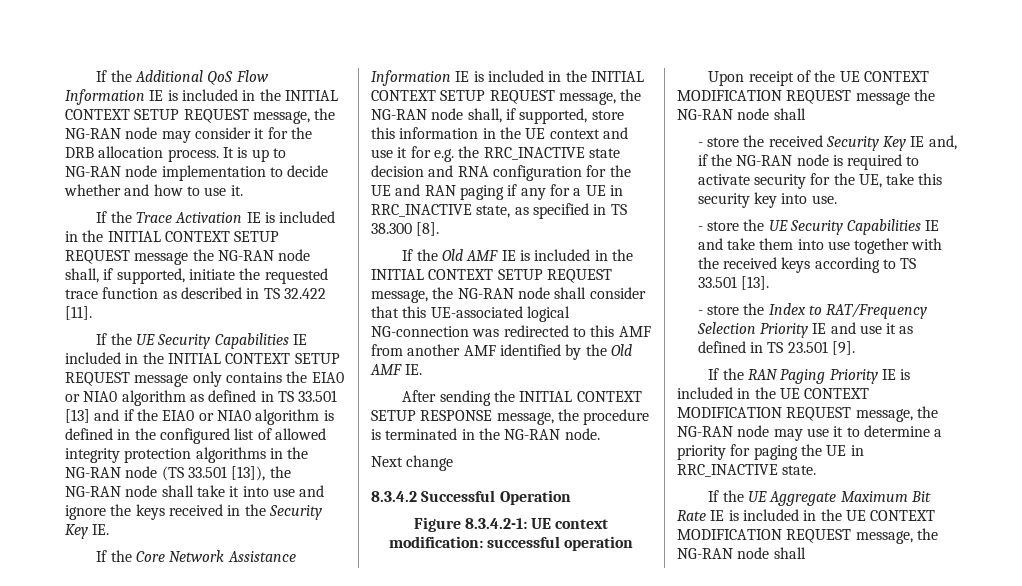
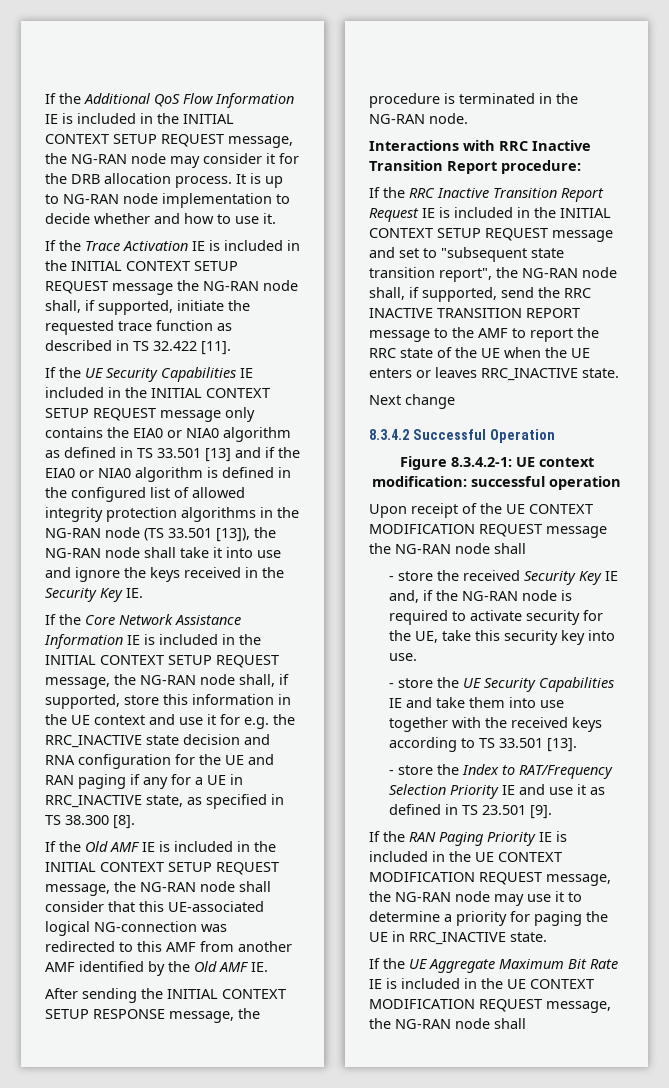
+ Interactions with RRC Inactive Transition Report procedure:
+ If the RRC Inactive Transition Report Request IE is included in the INITIAL CONTEXT SETUP REQUEST message and set to "subsequent state transition report", the NG-RAN node shall, if supported, send the RRC INACTIVE TRANSITION REPORT message to the AMF to report the RRC state of the UE when the UE enters or leaves RRC_INACTIVE state.

